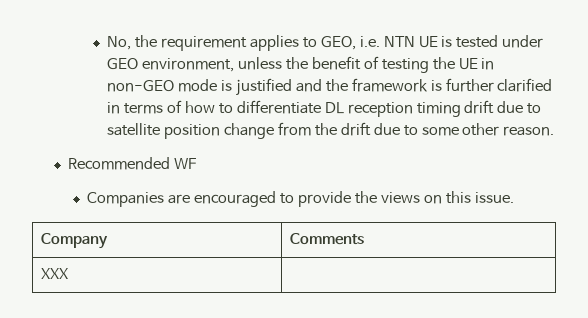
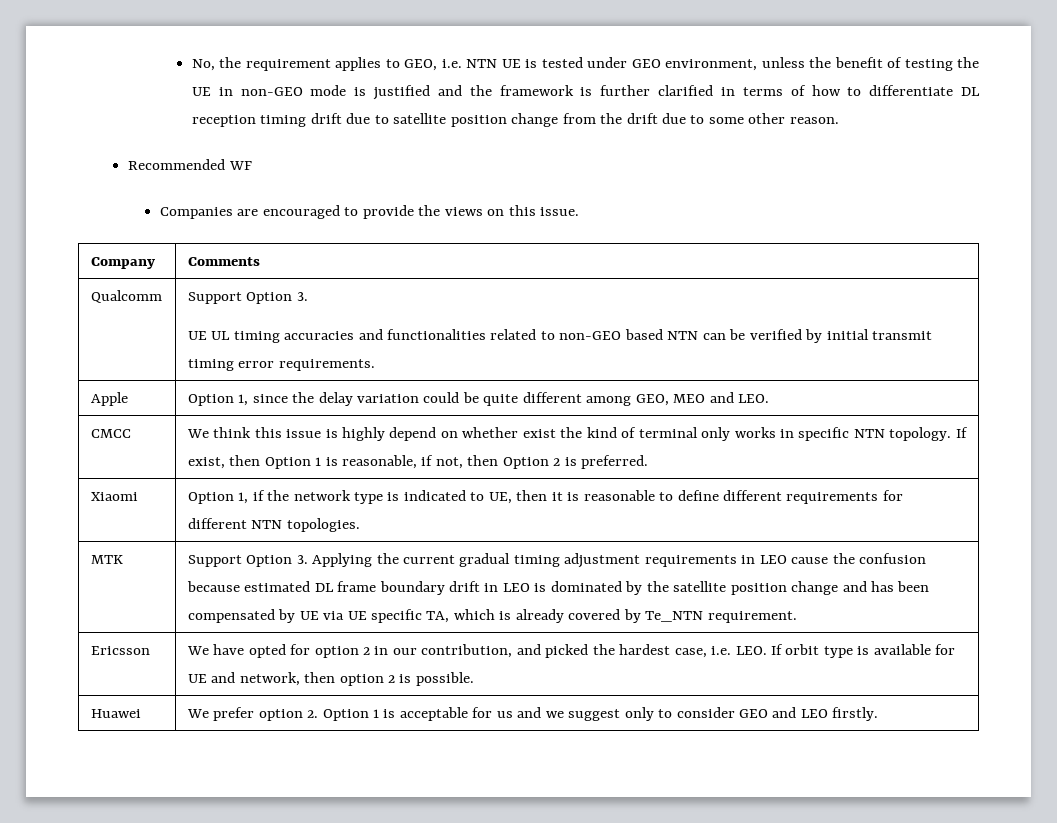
- XXX |
+ Qualcomm | Support Option 3.
+ UE UL timing accuracies and functionalities related to non-GEO based NTN can be verified by initial transmit timing error requirements.
+ Apple | Option 1, since the delay variation could be quite different among GEO, MEO and LEO.
+ CMCC | We think this issue is highly depend on whether exist the kind of terminal only works in specific NTN topology. If exist, then Option 1 is reasonable, if not, then Option 2 is preferred.
+ Xiaomi | Option 1, if the network type is indicated to UE, then it is reasonable to define different requirements for different NTN topologies.
+ MTK | Support Option 3. Applying the current gradual timing adjustment requirements in LEO cause the confusion because estimated DL frame boundary drift in LEO is dominated by the satellite position change and has been compensated by UE via UE specific TA, which is already covered by Te_NTN requirement.
+ Ericsson | We have opted for option 2 in our contribution, and picked the hardest case, i.e. LEO. If orbit type is available for UE and network, then option 2 is possible.
+ Huawei | We prefer option 2. Option 1 is acceptable for us and we suggest only to consider GEO and LEO firstly.

